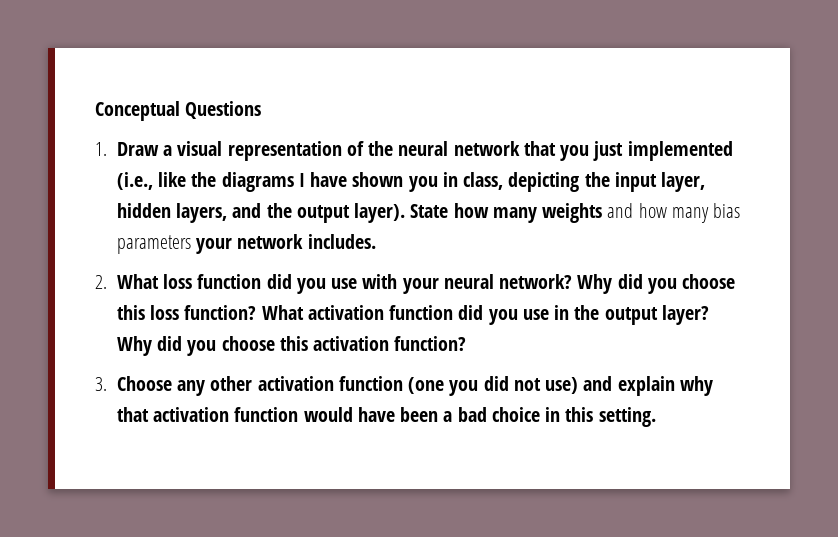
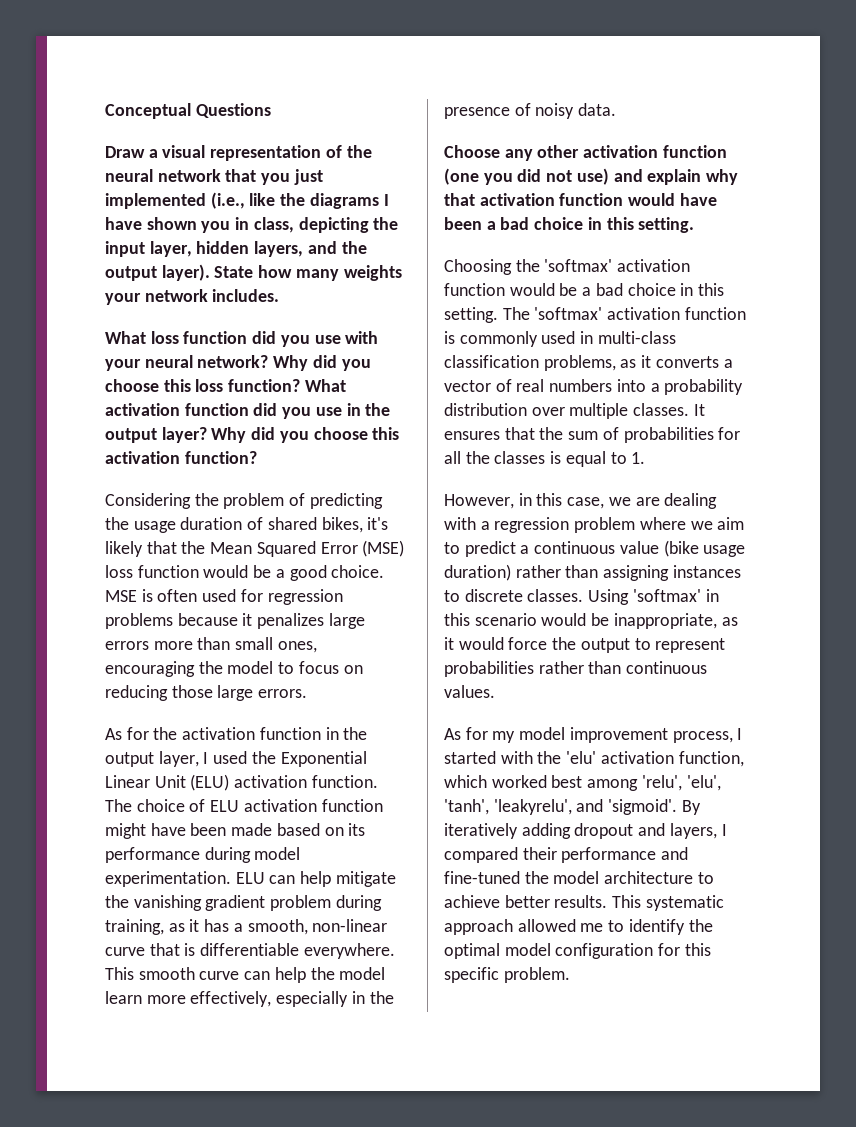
- 1. Draw a visual representation of the neural network that you just implemented (i.e., like the diagrams I have shown you in class, depicting the input layer, hidden layers, and the output layer).
+ Draw a visual representation of the neural network that you just implemented (i.e., like the diagrams I have shown you in class, depicting the input layer, hidden layers, and the output layer).
- State how many weights and how many bias parameters your network includes.
+ State how many weights your network includes.
- 2. What loss function did you use with your neural network?
+ What loss function did you use with your neural network?
- 3. Choose any other activation function (one you did not use) and explain why that activation function would have been a bad choice in this setting.
+ Considering the problem of predicting the usage duration of shared bikes, it's likely that the Mean Squared Error (MSE) loss function would be a good choice. MSE is often used for regression problems because it penalizes large errors more than small ones, encouraging the model to focus on reducing those large errors.
+ As for the activation function in the output layer, I used the Exponential Linear Unit (ELU) activation function. The choice of ELU activation function might have been made based on its performance during model experimentation. ELU can help mitigate the vanishing gradient problem during training, as it has a smooth, non-linear curve that is differentiable everywhere. This smooth curve can help the model learn more effectively, especially in the presence of noisy data.
+ Choose any other activation function (one you did not use) and explain why that activation function would have been a bad choice in this setting.
+ Choosing the 'softmax' activation function would be a bad choice in this setting. The 'softmax' activation function is commonly used in multi-class classification problems, as it converts a vector of real numbers into a probability distribution over multiple classes. It ensures that the sum of probabilities for all the classes is equal to 1.
+ However, in this case, we are dealing with a regression problem where we aim to predict a continuous value (bike usage duration) rather than assigning instances to discrete classes. Using 'softmax' in this scenario would be inappropriate, as it would force the output to represent probabilities rather than continuous values.
+ As for my model improvement process, I started with the 'elu' activation function, which worked best among 'relu', 'elu', 'tanh', 'leakyrelu', and 'sigmoid'. By iteratively adding dropout and layers, I compared their performance and fine-tuned the model architecture to achieve better results. This systematic approach allowed me to identify the optimal model configuration for this specific problem.

